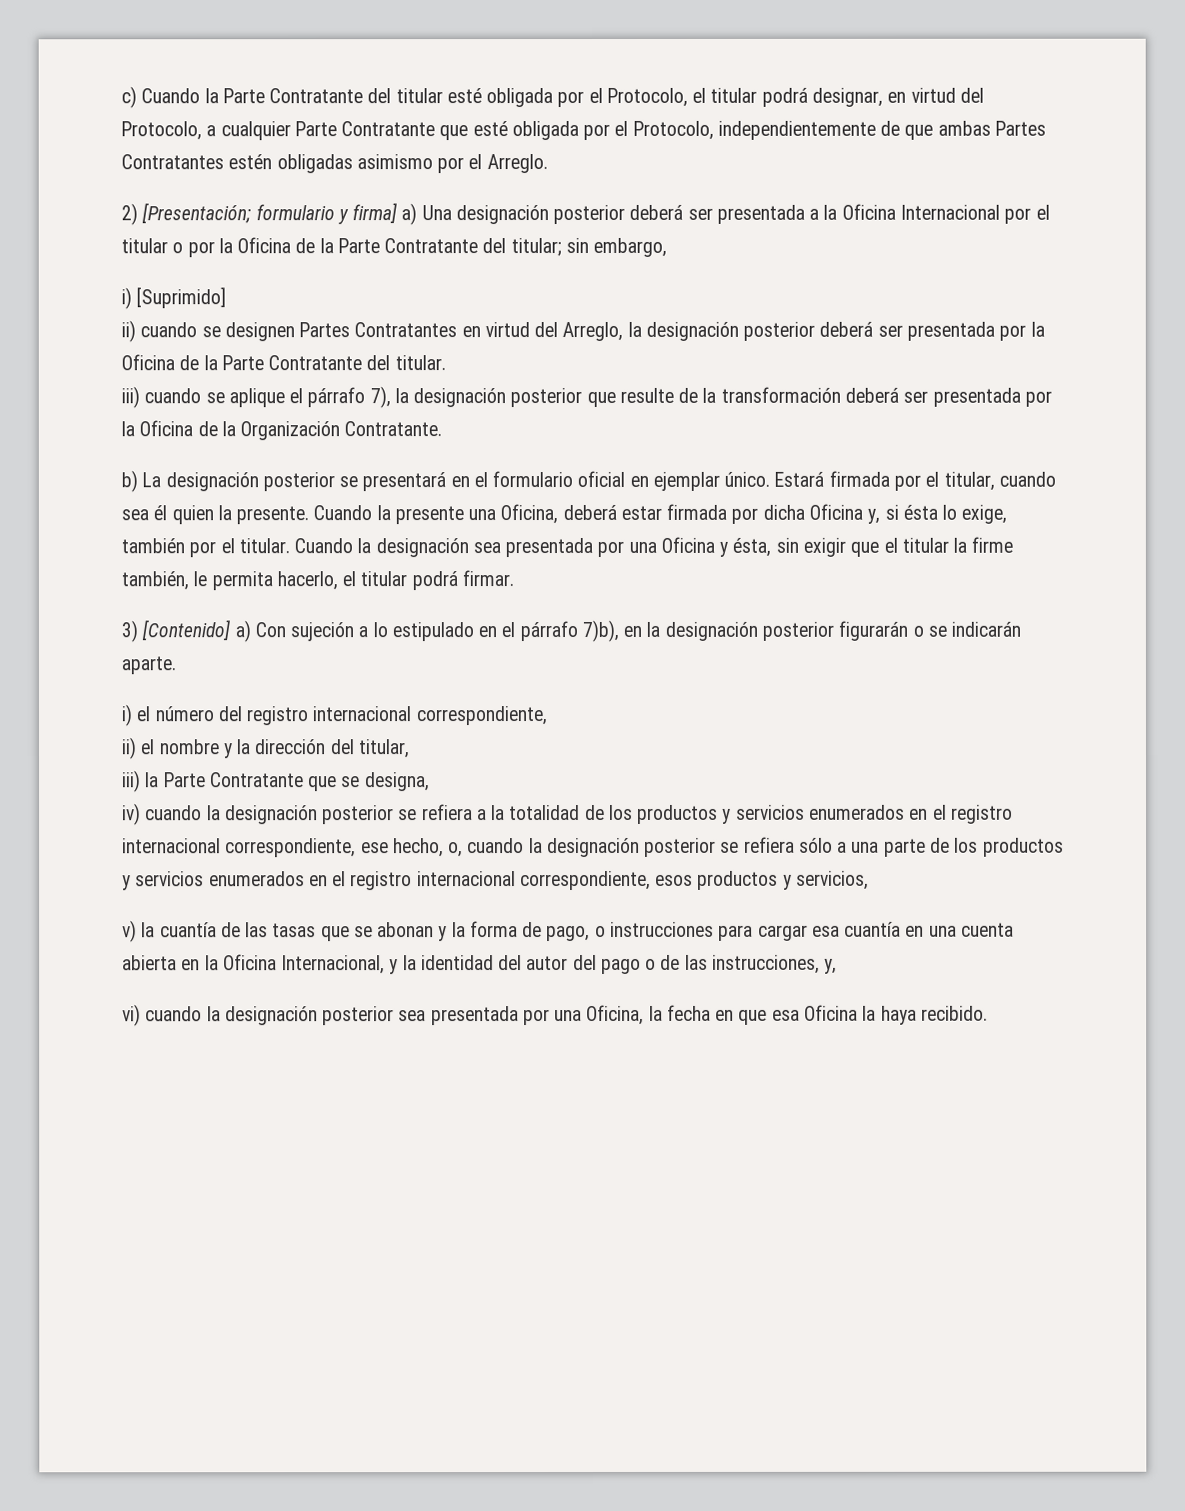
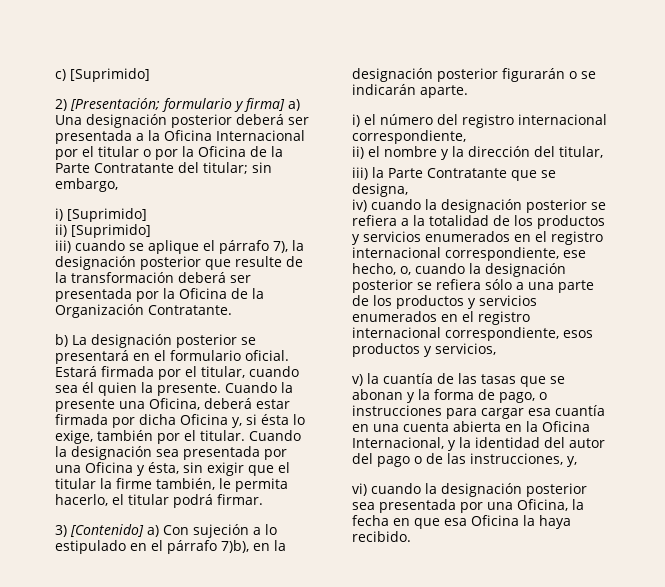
- c) Cuando la Parte Contratante del titular esté obligada por el Protocolo, el titular podrá designar, en virtud del Protocolo, a cualquier Parte Contratante que esté obligada por el Protocolo, independientemente de que ambas Partes Contratantes estén obligadas asimismo por el Arreglo.
+ c) [Suprimido]
- ii) cuando se designen Partes Contratantes en virtud del Arreglo, la designación posterior deberá ser presentada por la Oficina de la Parte Contratante del titular.
+ ii) [Suprimido]
- b) La designación posterior se presentará en el formulario oficial en ejemplar único.
+ b) La designación posterior se presentará en el formulario oficial.

